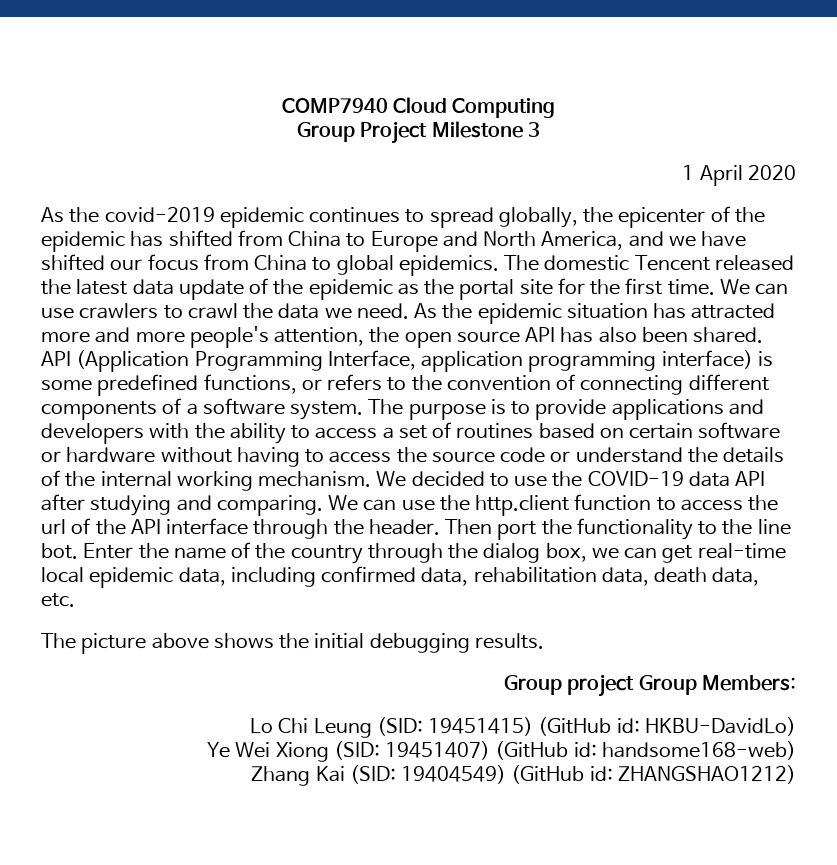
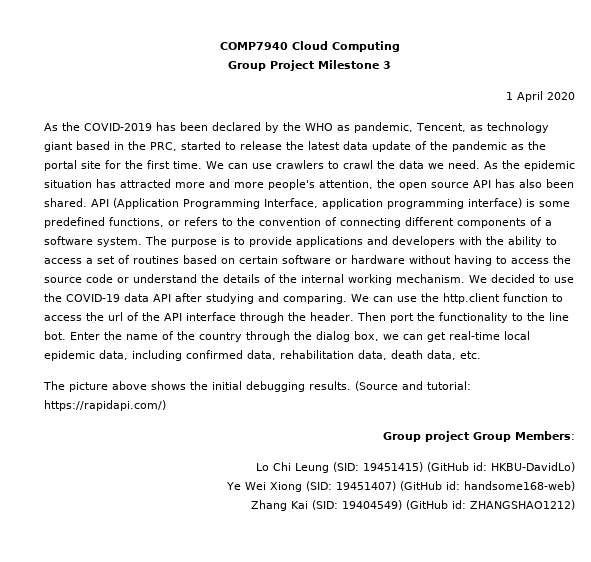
- As the covid-2019 epidemic continues to spread globally, the epicenter of the epidemic has shifted from China to Europe and North America, and we have shifted our focus from China to global epidemics. The domestic Tencent released the latest data update of the epidemic as the portal site for the first time.
+ As the COVID-2019 has been declared by the WHO as pandemic, Tencent, as technology giant based in the PRC, started to release the latest data update of the pandemic as the portal site for the first time.
+ (Source and tutorial: https://rapidapi.com/)

